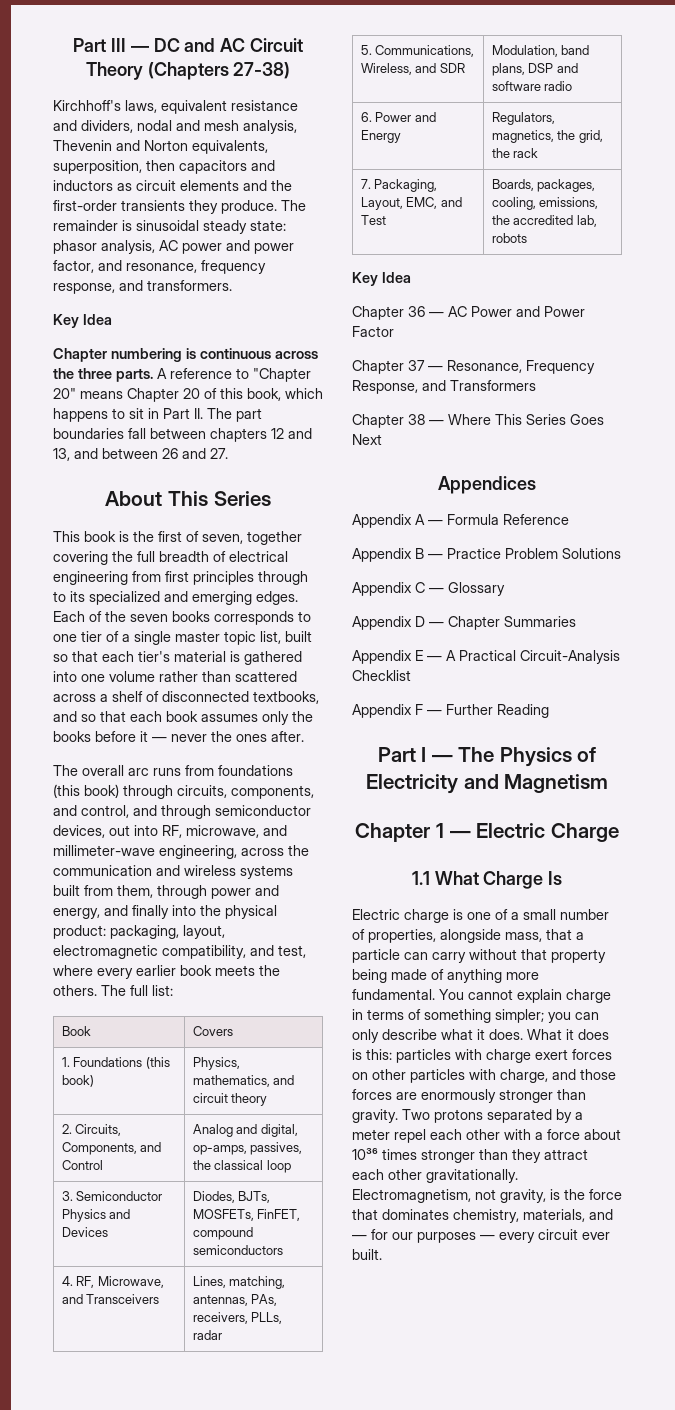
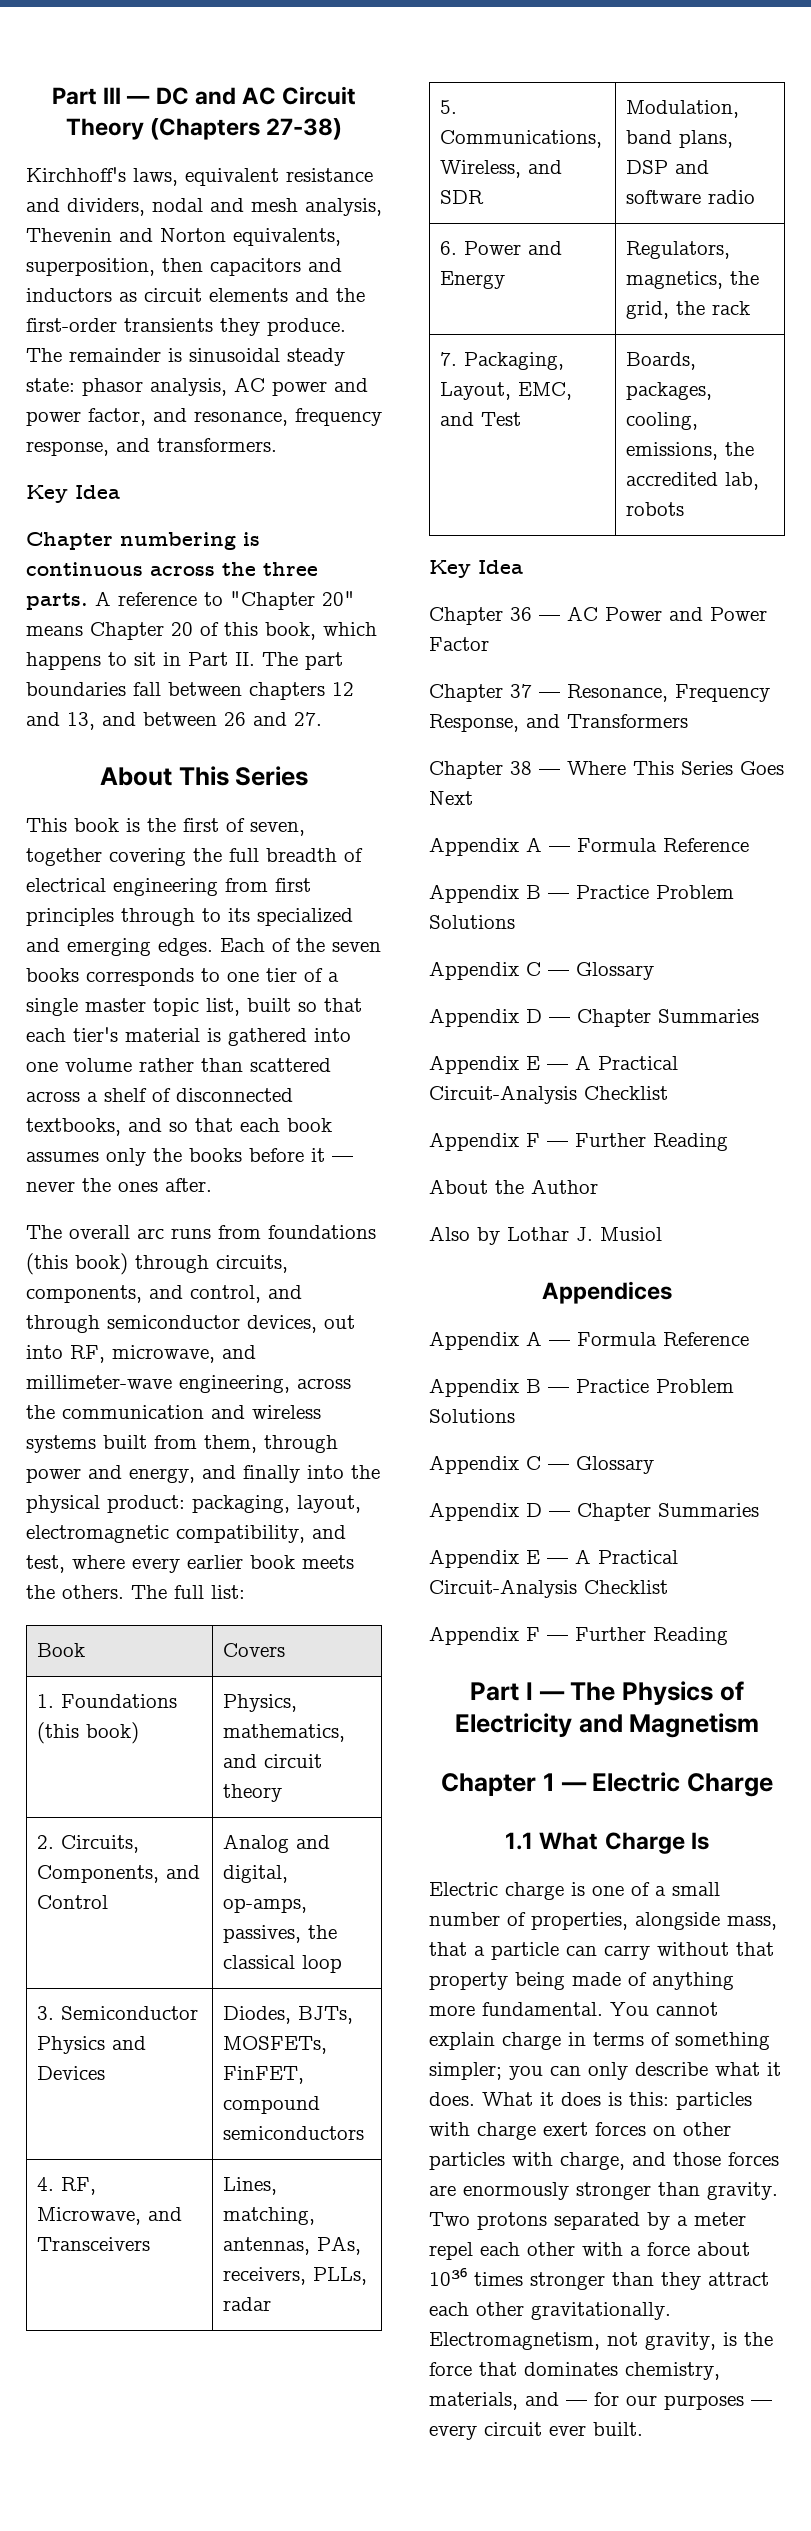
  Chapter 38 — Where This Series Goes Next
+ Appendix A — Formula Reference
+ Appendix B — Practice Problem Solutions
+ Appendix C — Glossary
+ Appendix D — Chapter Summaries
+ Appendix E — A Practical Circuit-Analysis Checklist
+ Appendix F — Further Reading
+ About the Author
+ Also by Lothar J. Musiol

